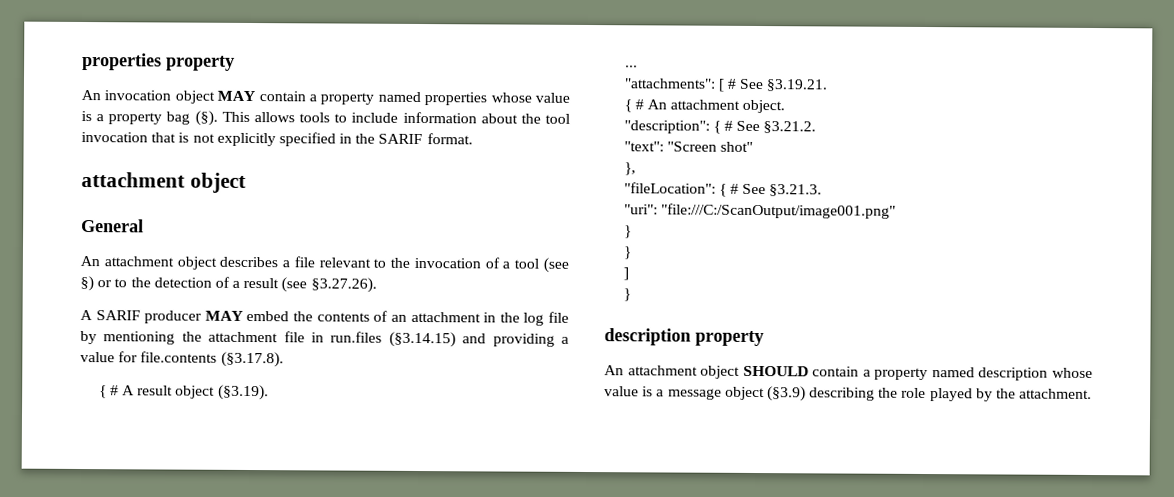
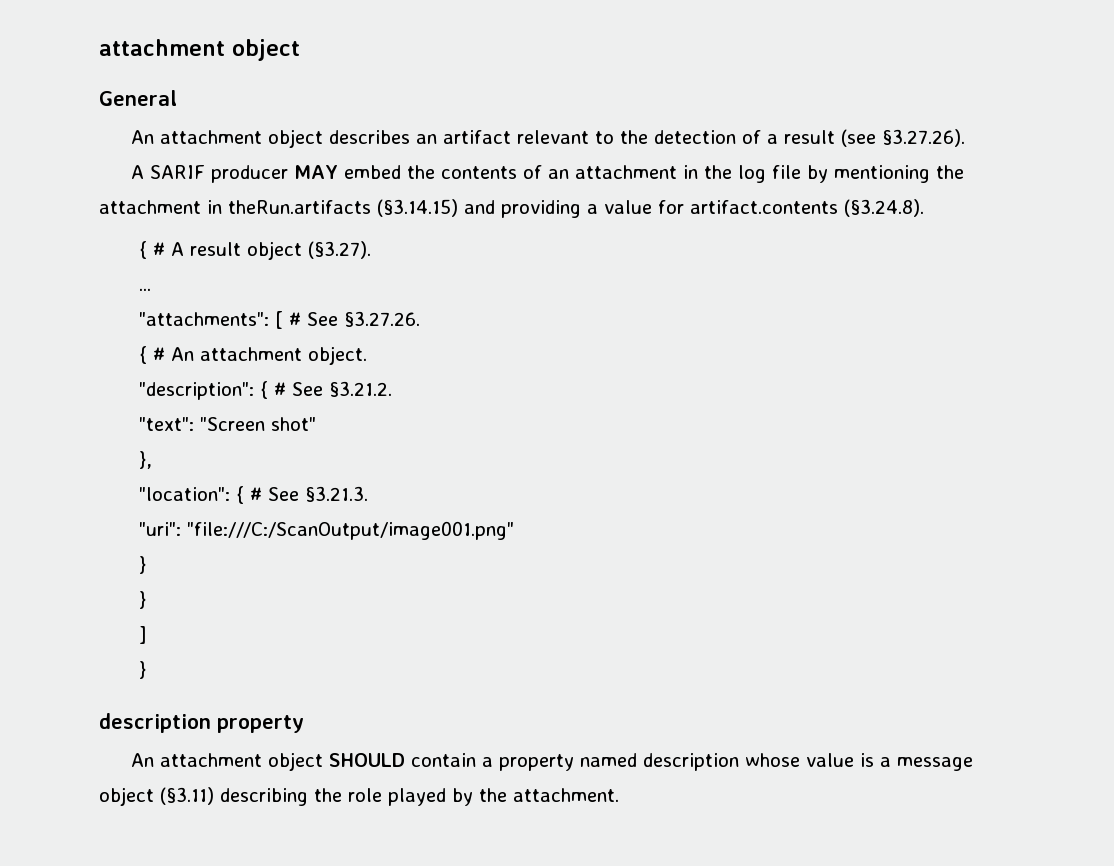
- properties property
- An invocation object MAY contain a property named properties whose value is a property bag (§). This allows tools to include information about the tool invocation that is not explicitly specified in the SARIF format.
- An attachment object describes a file relevant to the invocation of a tool (see §) or to the detection of a result (see §3.27.26).
+ An attachment object describes an artifact relevant to the detection of a result (see §3.27.26).
- A SARIF producer MAY embed the contents of an attachment in the log file by mentioning the attachment file in run.files (§3.14.15) and providing a value for file.contents (§3.17.8).
+ A SARIF producer MAY embed the contents of an attachment in the log file by mentioning the attachment in theRun.artifacts (§3.14.15) and providing a value for artifact.contents (§3.24.8).
- { # A result object (§3.19).
+ { # A result object (§3.27).
- "attachments": [ # See §3.19.21.
+ "attachments": [ # See §3.27.26.
- "fileLocation": { # See §3.21.3.
+ "location": { # See §3.21.3.
- An attachment object SHOULD contain a property named description whose value is a message object (§3.9) describing the role played by the attachment.
+ An attachment object SHOULD contain a property named description whose value is a message object (§3.11) describing the role played by the attachment.

